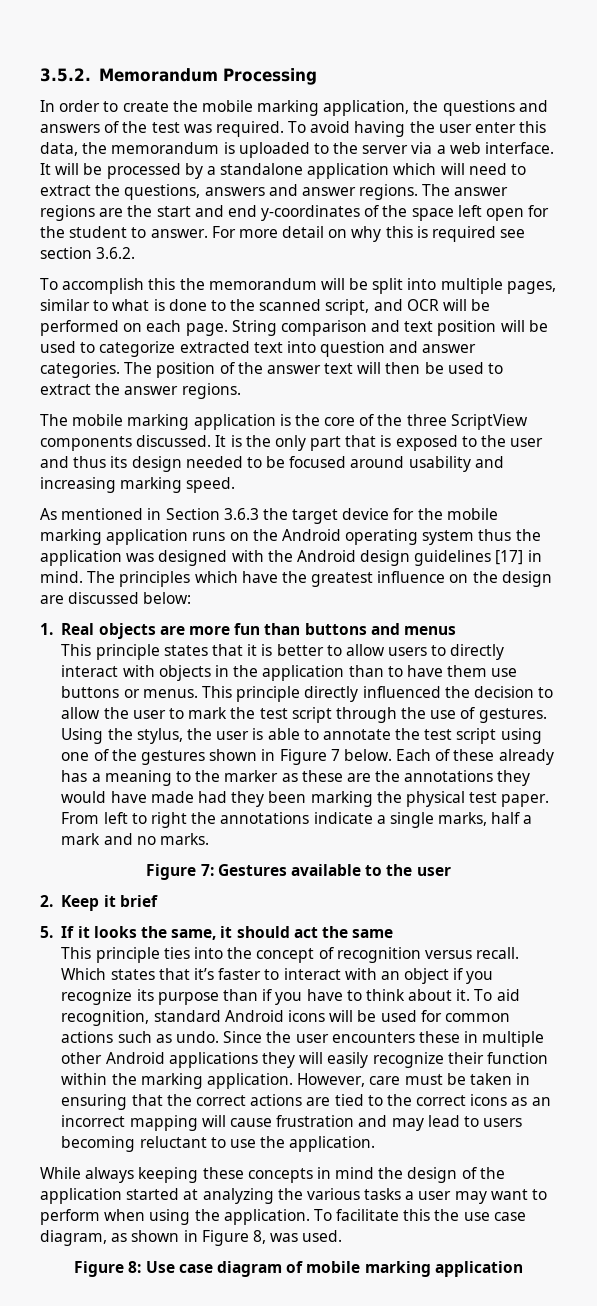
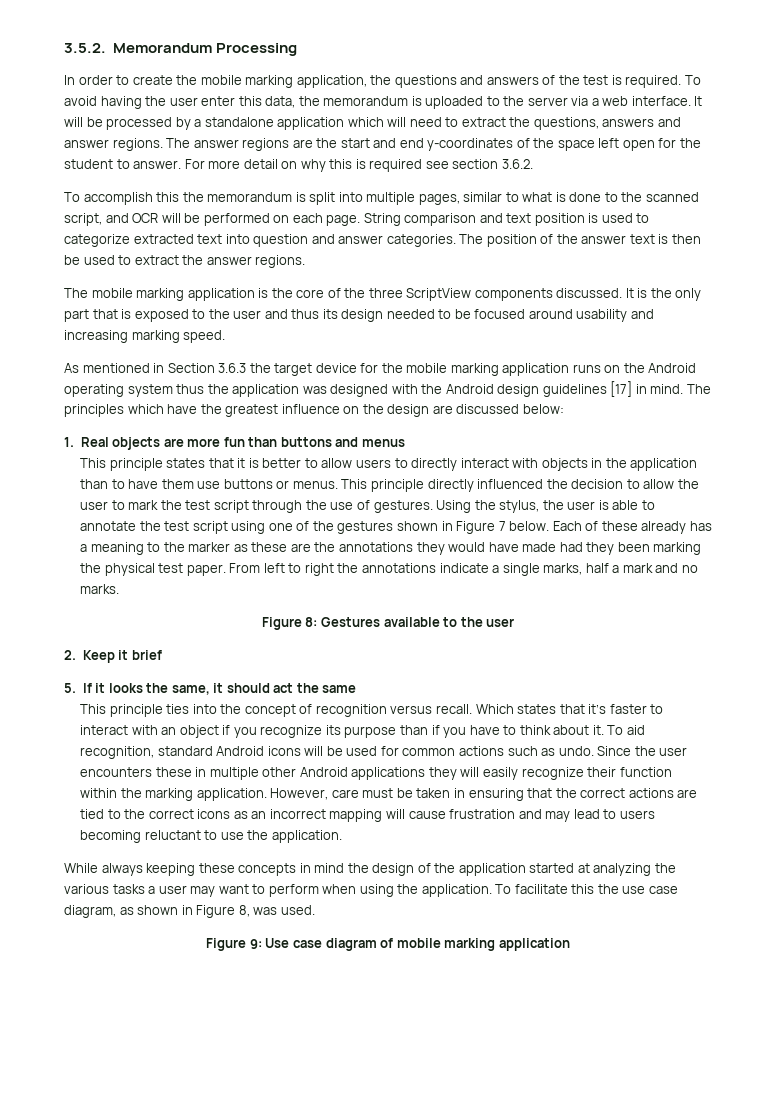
- In order to create the mobile marking application, the questions and answers of the test was required.
+ In order to create the mobile marking application, the questions and answers of the test is required.
- To accomplish this the memorandum will be split into multiple pages, similar to what is done to the scanned script, and OCR will be performed on each page.
+ To accomplish this the memorandum is split into multiple pages, similar to what is done to the scanned script, and OCR will be performed on each page.
- String comparison and text position will be used to categorize extracted text into question and answer categories.
+ String comparison and text position is used to categorize extracted text into question and answer categories.
- The position of the answer text will then be used to extract the answer regions.
+ The position of the answer text is then be used to extract the answer regions.
- Figure 7: Gestures available to the user
+ Figure 8: Gestures available to the user
- Figure 8: Use case diagram of mobile marking application
+ Figure 9: Use case diagram of mobile marking application

